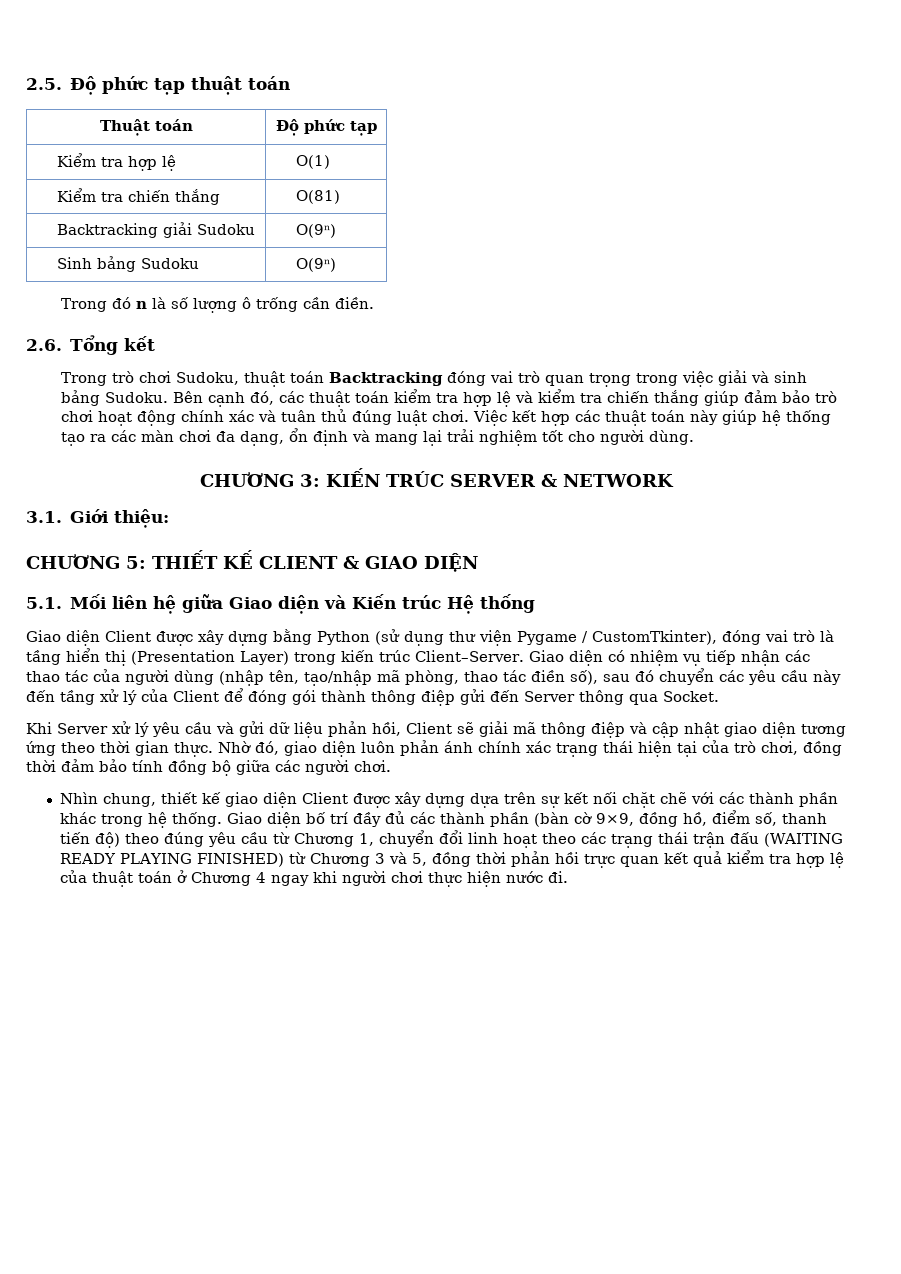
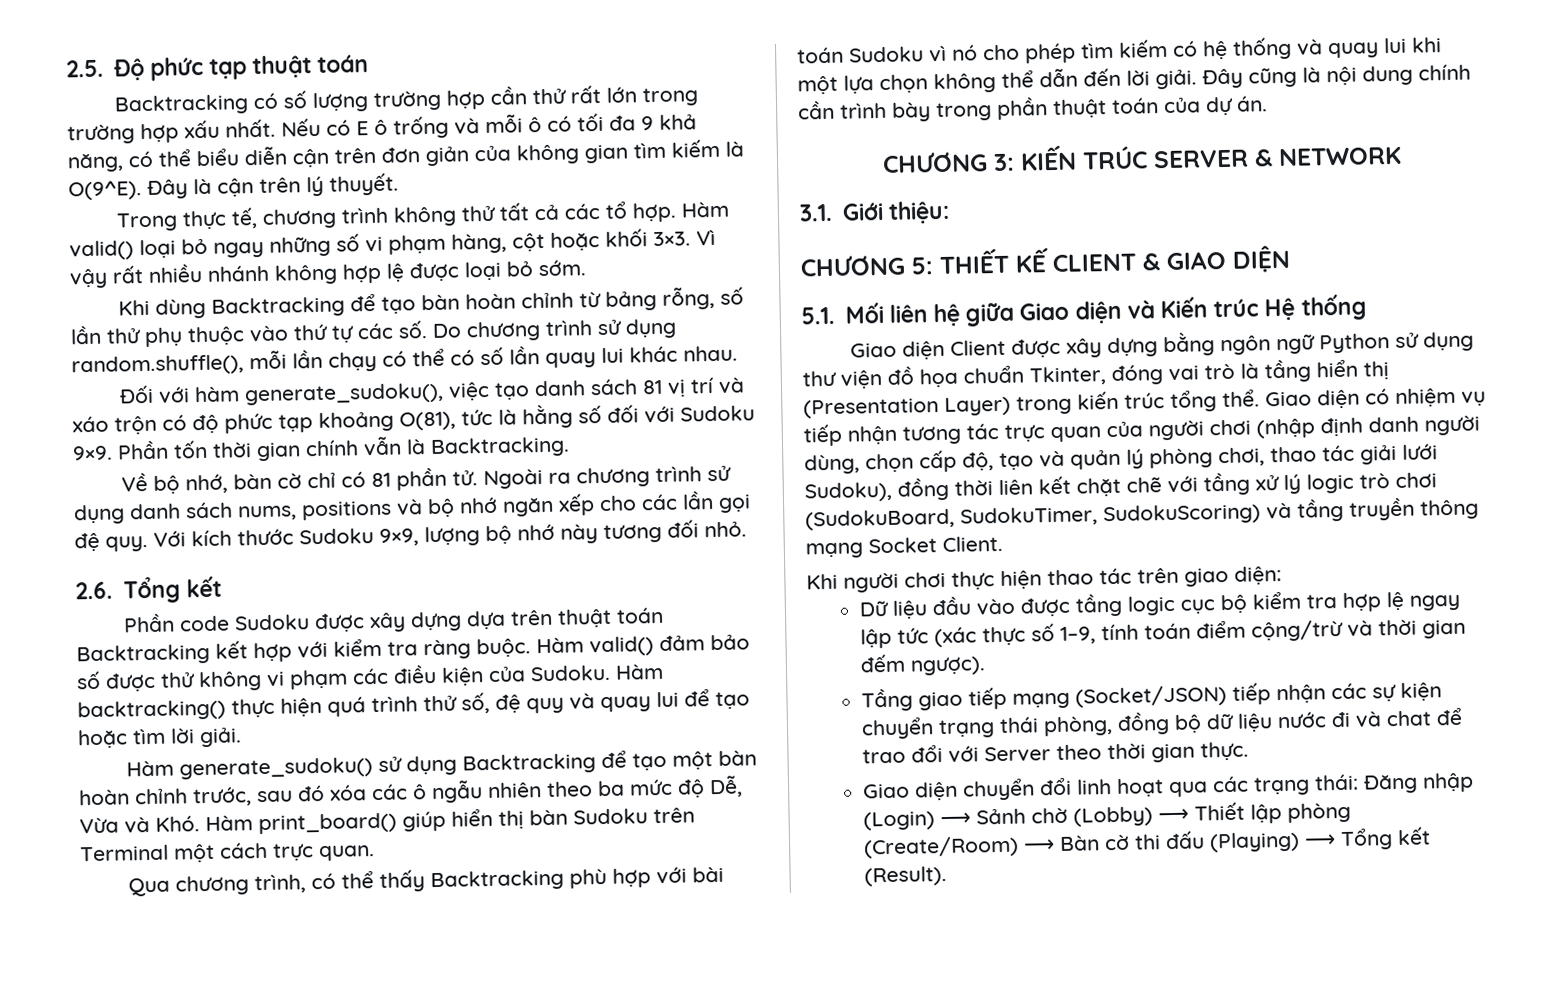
- Thuật toán | Độ phức tạp
- Kiểm tra hợp lệ | O(1)
- Kiểm tra chiến thắng | O(81)
- Backtracking giải Sudoku | O(9ⁿ)
- Sinh bảng Sudoku | O(9ⁿ)
- Trong đó n là số lượng ô trống cần điền.
+ Backtracking có số lượng trường hợp cần thử rất lớn trong trường hợp xấu nhất. Nếu có E ô trống và mỗi ô có tối đa 9 khả năng, có thể biểu diễn cận trên đơn giản của không gian tìm kiếm là O(9^E). Đây là cận trên lý thuyết.
+ Trong thực tế, chương trình không thử tất cả các tổ hợp. Hàm valid() loại bỏ ngay những số vi phạm hàng, cột hoặc khối 3×3. Vì vậy rất nhiều nhánh không hợp lệ được loại bỏ sớm.
+ Khi dùng Backtracking để tạo bàn hoàn chỉnh từ bảng rỗng, số lần thử phụ thuộc vào thứ tự các số. Do chương trình sử dụng random.shuffle(), mỗi lần chạy có thể có số lần quay lui khác nhau.
+ Đối với hàm generate_sudoku(), việc tạo danh sách 81 vị trí và xáo trộn có độ phức tạp khoảng O(81), tức là hằng số đối với Sudoku 9×9. Phần tốn thời gian chính vẫn là Backtracking.
+ Về bộ nhớ, bàn cờ chỉ có 81 phần tử. Ngoài ra chương trình sử dụng danh sách nums, positions và bộ nhớ ngăn xếp cho các lần gọi đệ quy. Với kích thước Sudoku 9×9, lượng bộ nhớ này tương đối nhỏ.
  2.6. Tổng kết
- Trong trò chơi Sudoku, thuật toán Backtracking đóng vai trò quan trọng trong việc giải và sinh bảng Sudoku. Bên cạnh đó, các thuật toán kiểm tra hợp lệ và kiểm tra chiến thắng giúp đảm bảo trò chơi hoạt động chính xác và tuân thủ đúng luật chơi. Việc kết hợp các thuật toán này giúp hệ thống tạo ra các màn chơi đa dạng, ổn định và mang lại trải nghiệm tốt cho người dùng.
+ Phần code Sudoku được xây dựng dựa trên thuật toán Backtracking kết hợp với kiểm tra ràng buộc. Hàm valid() đảm bảo số được thử không vi phạm các điều kiện của Sudoku. Hàm backtracking() thực hiện quá trình thử số, đệ quy và quay lui để tạo hoặc tìm lời giải.
+ Hàm generate_sudoku() sử dụng Backtracking để tạo một bàn hoàn chỉnh trước, sau đó xóa các ô ngẫu nhiên theo ba mức độ Dễ, Vừa và Khó. Hàm print_board() giúp hiển thị bàn Sudoku trên Terminal một cách trực quan.
+ Qua chương trình, có thể thấy Backtracking phù hợp với bài toán Sudoku vì nó cho phép tìm kiếm có hệ thống và quay lui khi một lựa chọn không thể dẫn đến lời giải. Đây cũng là nội dung chính cần trình bày trong phần thuật toán của dự án.
- Giao diện Client được xây dựng bằng Python (sử dụng thư viện Pygame / CustomTkinter), đóng vai trò là tầng hiển thị (Presentation Layer) trong kiến trúc Client–Server.
+ Giao diện Client được xây dựng bằng ngôn ngữ Python sử dụng thư viện đồ họa chuẩn Tkinter, đóng vai trò là tầng hiển thị (Presentation Layer) trong kiến trúc tổng thể.
- Giao diện có nhiệm vụ tiếp nhận các thao tác của người dùng (nhập tên, tạo/nhập mã phòng, thao tác điền số), sau đó chuyển các yêu cầu này đến tầng xử lý của Client để đóng gói thành thông điệp gửi đến Server thông qua Socket.
- Khi Server xử lý yêu cầu và gửi dữ liệu phản hồi, Client sẽ giải mã thông điệp và cập nhật giao diện tương ứng theo thời gian thực. Nhờ đó, giao diện luôn phản ánh chính xác trạng thái hiện tại của trò chơi, đồng thời đảm bảo tính đồng bộ giữa các người chơi.
- Nhìn chung, thiết kế giao diện Client được xây dựng dựa trên sự kết nối chặt chẽ với các thành phần khác trong hệ thống. Giao diện bố trí đầy đủ các thành phần (bàn cờ 9×9, đồng hồ, điểm số, thanh tiến độ) theo đúng yêu cầu từ Chương 1, chuyển đổi linh hoạt theo các trạng thái trận đấu (WAITING READY PLAYING FINISHED) từ Chương 3 và 5, đồng thời phản hồi trực quan kết quả kiểm tra hợp lệ của thuật toán ở Chương 4 ngay khi người chơi thực hiện nước đi.
+ Giao diện có nhiệm vụ tiếp nhận tương tác trực quan của người chơi (nhập định danh người dùng, chọn cấp độ, tạo và quản lý phòng chơi, thao tác giải lưới Sudoku), đồng thời liên kết chặt chẽ với tầng xử lý logic trò chơi (SudokuBoard, SudokuTimer, SudokuScoring) và tầng truyền thông mạng Socket Client.
+ Khi người chơi thực hiện thao tác trên giao diện:
+ Dữ liệu đầu vào được tầng logic cục bộ kiểm tra hợp lệ ngay lập tức (xác thực số 1–9, tính toán điểm cộng/trừ và thời gian đếm ngược).
+ Tầng giao tiếp mạng (Socket/JSON) tiếp nhận các sự kiện chuyển trạng thái phòng, đồng bộ dữ liệu nước đi và chat để trao đổi với Server theo thời gian thực.
+ Giao diện chuyển đổi linh hoạt qua các trạng thái: Đăng nhập (Login) ⟶ Sảnh chờ (Lobby) ⟶ Thiết lập phòng (Create/Room) ⟶ Bàn cờ thi đấu (Playing) ⟶ Tổng kết (Result).

